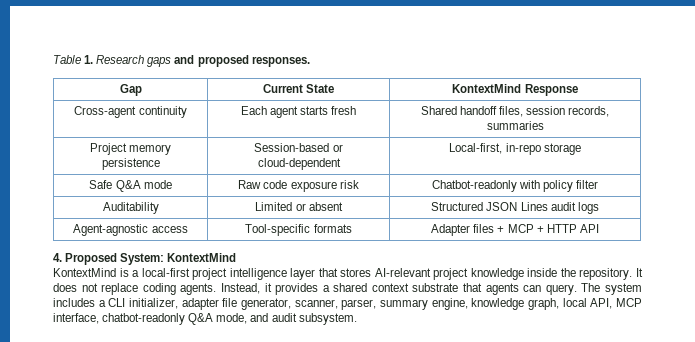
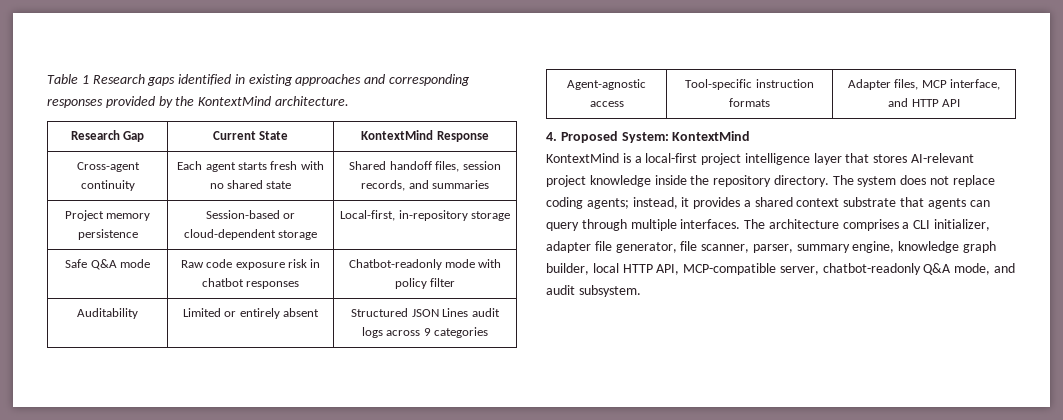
- Table 1. Research gaps and proposed responses.
- Gap | Current State | KontextMind Response
+ Table 1 Research gaps identified in existing approaches and corresponding responses provided by the KontextMind architecture.
+ Research Gap | Current State | KontextMind Response
- Cross-agent continuity | Each agent starts fresh | Shared handoff files, session records, summaries
+ Cross-agent continuity | Each agent starts fresh with no shared state | Shared handoff files, session records, and summaries
- Project memory persistence | Session-based or cloud-dependent | Local-first, in-repo storage
+ Project memory persistence | Session-based or cloud-dependent storage | Local-first, in-repository storage
- Safe Q&A mode | Raw code exposure risk | Chatbot-readonly with policy filter
+ Safe Q&A mode | Raw code exposure risk in chatbot responses | Chatbot-readonly mode with policy filter
- Auditability | Limited or absent | Structured JSON Lines audit logs
+ Auditability | Limited or entirely absent | Structured JSON Lines audit logs across 9 categories
- Agent-agnostic access | Tool-specific formats | Adapter files + MCP + HTTP API
+ Agent-agnostic access | Tool-specific instruction formats | Adapter files, MCP interface, and HTTP API
- KontextMind is a local-first project intelligence layer that stores AI-relevant project knowledge inside the repository. It does not replace coding agents. Instead, it provides a shared context substrate that agents can query. The system includes a CLI initializer, adapter file generator, scanner, parser, summary engine, knowledge graph, local API, MCP interface, chatbot-readonly Q&A mode, and audit subsystem.
+ KontextMind is a local-first project intelligence layer that stores AI-relevant project knowledge inside the repository directory. The system does not replace coding agents; instead, it provides a shared context substrate that agents can query through multiple interfaces. The architecture comprises a CLI initializer, adapter file generator, file scanner, parser, summary engine, knowledge graph builder, local HTTP API, MCP-compatible server, chatbot-readonly Q&A mode, and audit subsystem.

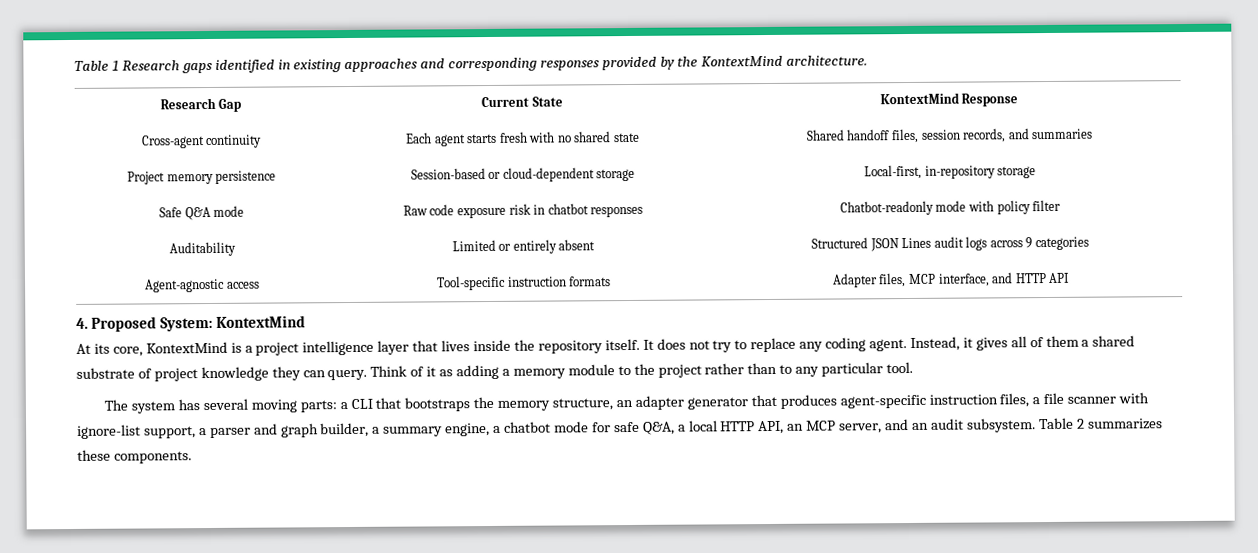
- KontextMind is a local-first project intelligence layer that stores AI-relevant project knowledge inside the repository directory. The system does not replace coding agents; instead, it provides a shared context substrate that agents can query through multiple interfaces. The architecture comprises a CLI initializer, adapter file generator, file scanner, parser, summary engine, knowledge graph builder, local HTTP API, MCP-compatible server, chatbot-readonly Q&A mode, and audit subsystem.
+ At its core, KontextMind is a project intelligence layer that lives inside the repository itself. It does not try to replace any coding agent. Instead, it gives all of them a shared substrate of project knowledge they can query. Think of it as adding a memory module to the project rather than to any particular tool.
+ The system has several moving parts: a CLI that bootstraps the memory structure, an adapter generator that produces agent-specific instruction files, a file scanner with ignore-list support, a parser and graph builder, a summary engine, a chatbot mode for safe Q&A, a local HTTP API, an MCP server, and an audit subsystem. Table 2 summarizes these components.

